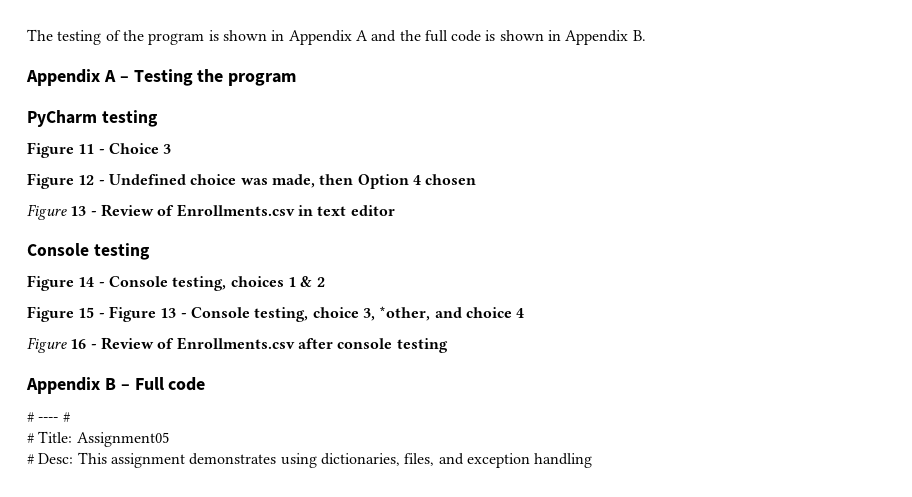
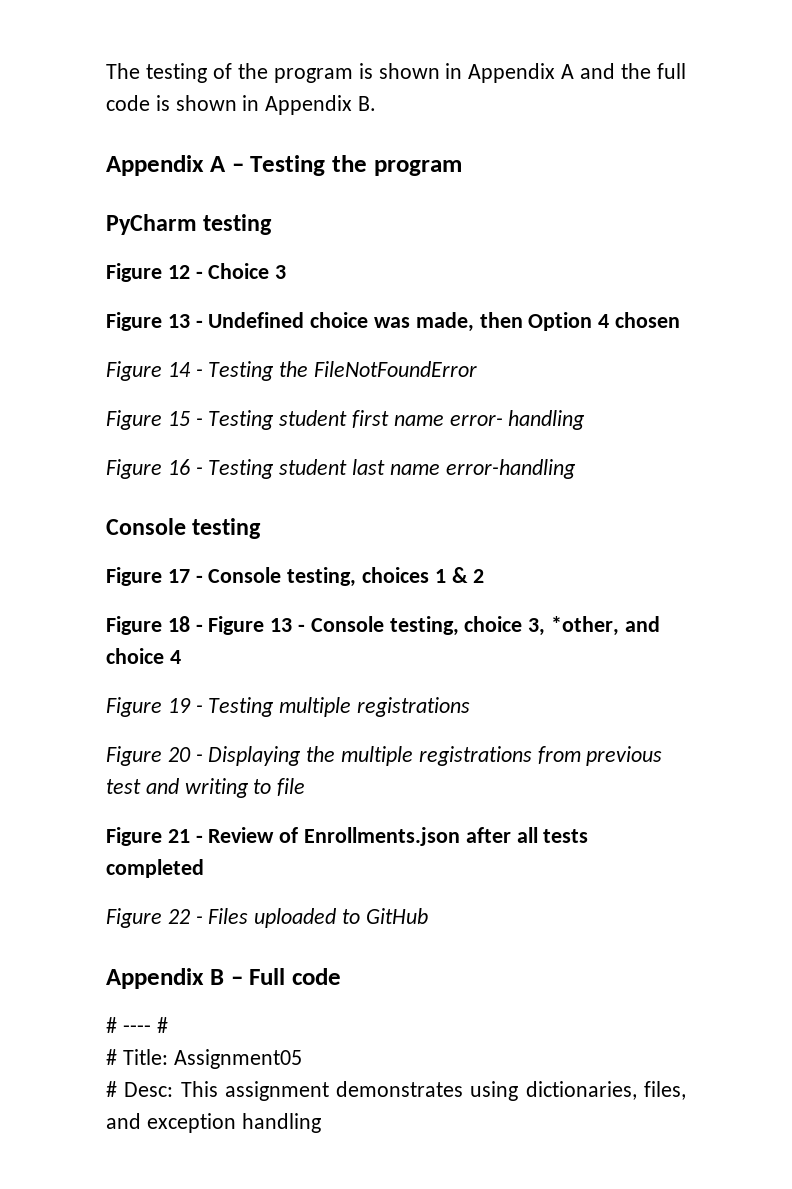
- Figure 11 - Choice 3
+ Figure 12 - Choice 3
- Figure 12 - Undefined choice was made, then Option 4 chosen
+ Figure 13 - Undefined choice was made, then Option 4 chosen
- Figure 13 - Review of Enrollments.csv in text editor
+ Figure 14 - Testing the FileNotFoundError
+ Figure 15 - Testing student first name error- handling
+ Figure 16 - Testing student last name error-handling
- Figure 14 - Console testing, choices 1 & 2
+ Figure 17 - Console testing, choices 1 & 2
- Figure 15 - Figure 13 - Console testing, choice 3, *other, and choice 4
+ Figure 18 - Figure 13 - Console testing, choice 3, *other, and choice 4
- Figure 16 - Review of Enrollments.csv after console testing
+ Figure 19 - Testing multiple registrations
+ Figure 20 - Displaying the multiple registrations from previous test and writing to file
+ Figure 21 - Review of Enrollments.json after all tests completed
+ Figure 22 - Files uploaded to GitHub

